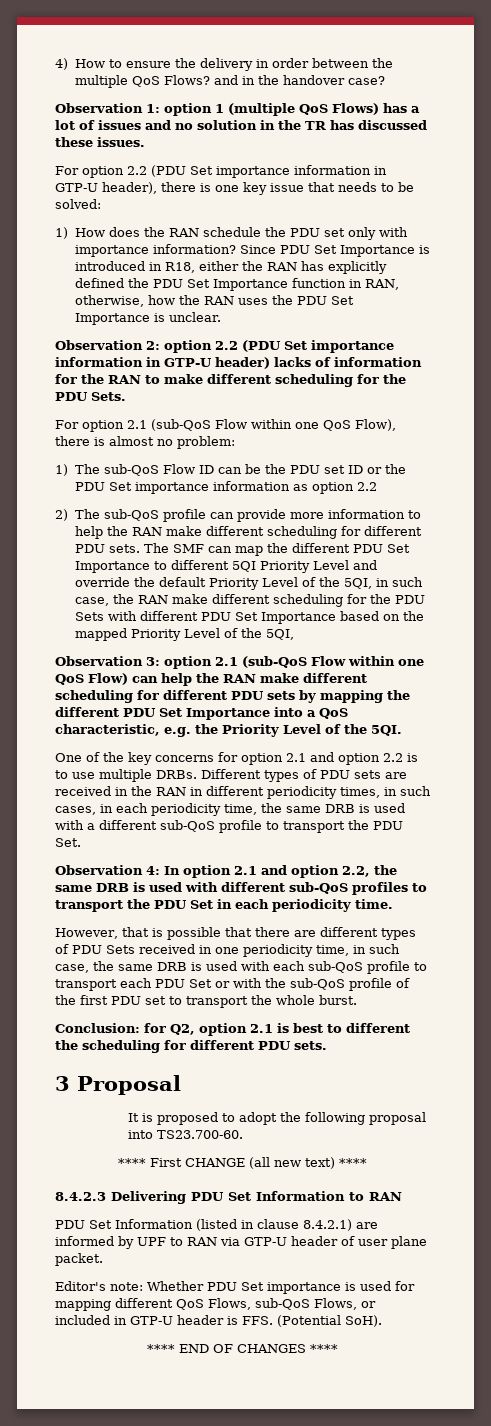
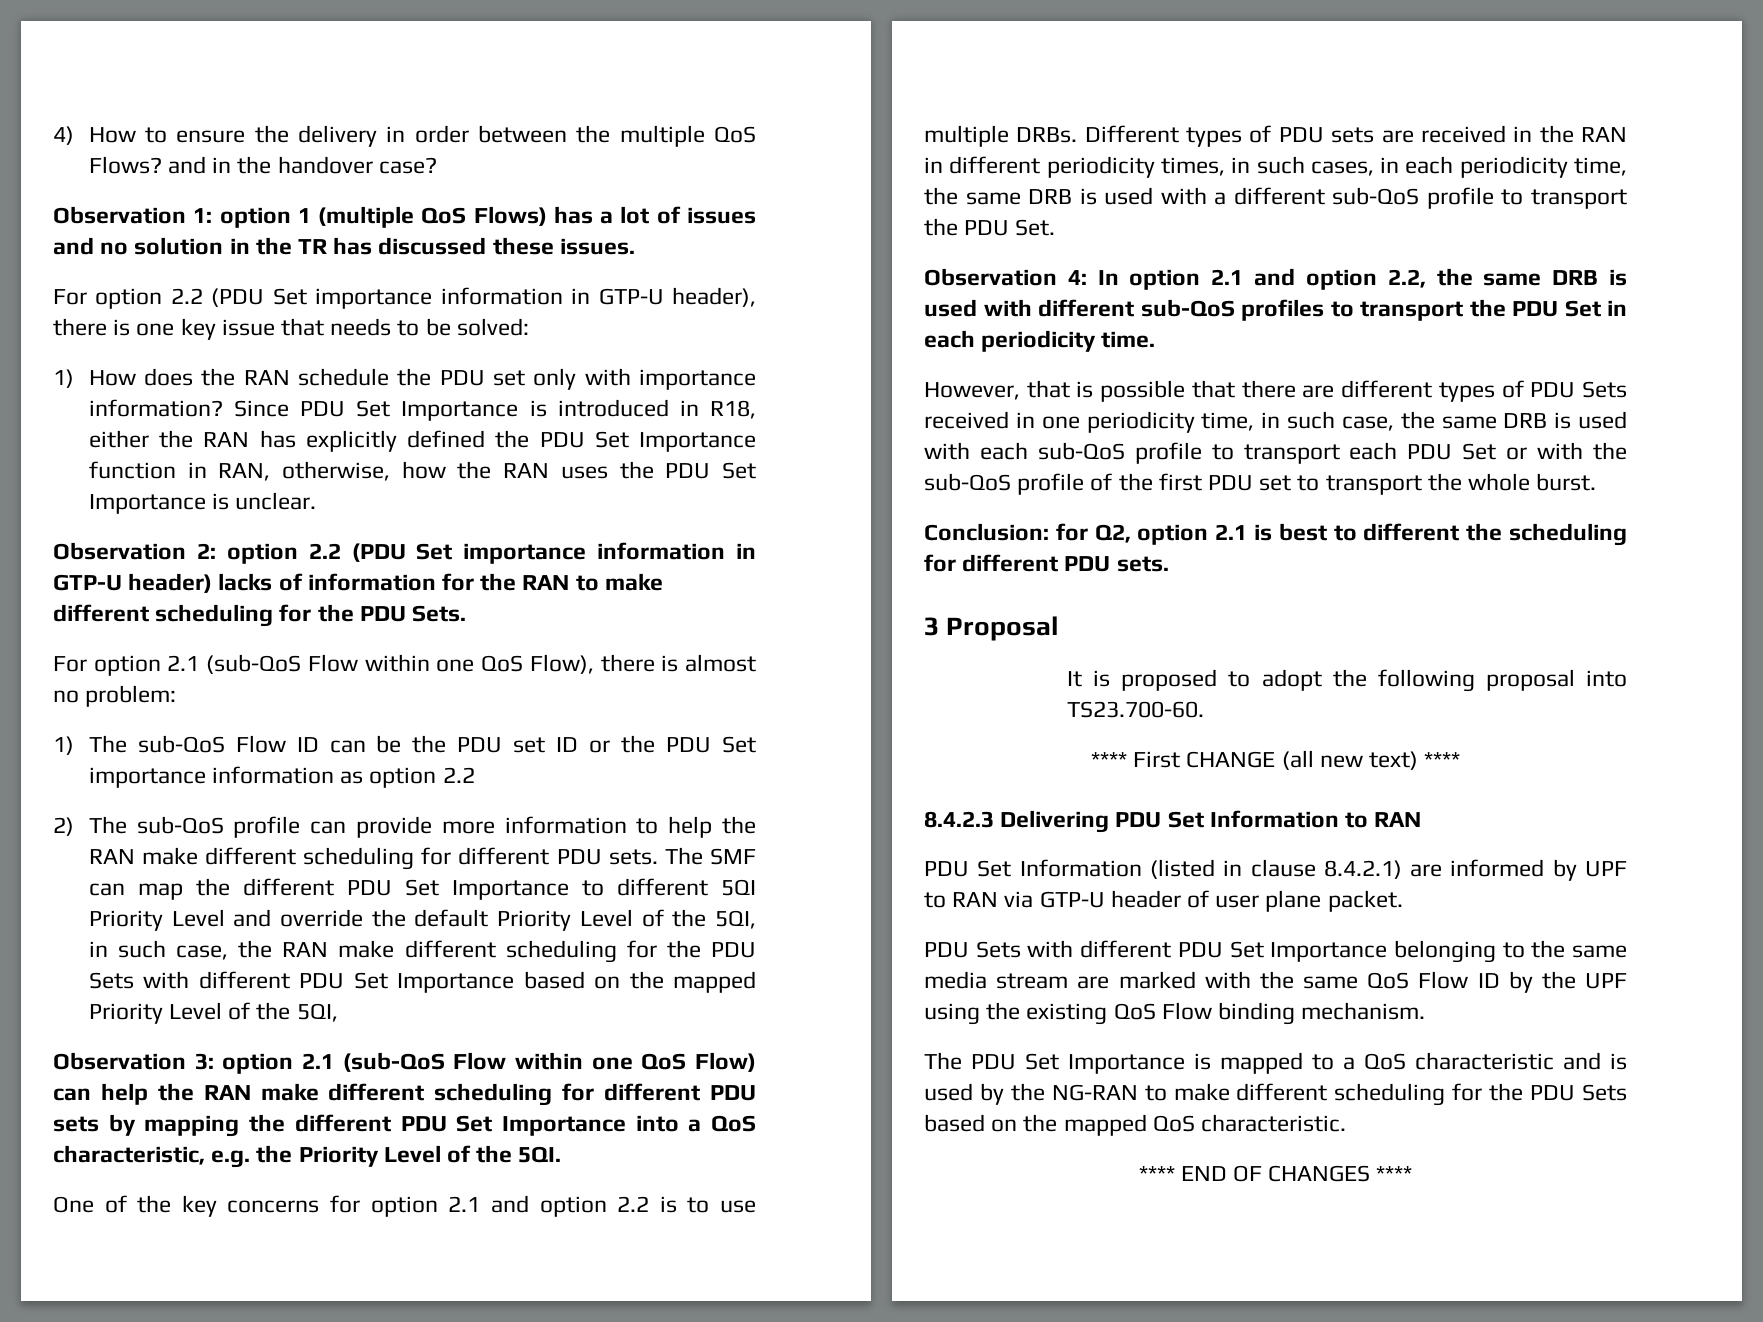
- Editor's note: Whether PDU Set importance is used for mapping different QoS Flows, sub-QoS Flows, or included in GTP-U header is FFS. (Potential SoH).
+ PDU Sets with different PDU Set Importance belonging to the same media stream are marked with the same QoS Flow ID by the UPF using the existing QoS Flow binding mechanism.
+ The PDU Set Importance is mapped to a QoS characteristic and is used by the NG-RAN to make different scheduling for the PDU Sets based on the mapped QoS characteristic.

